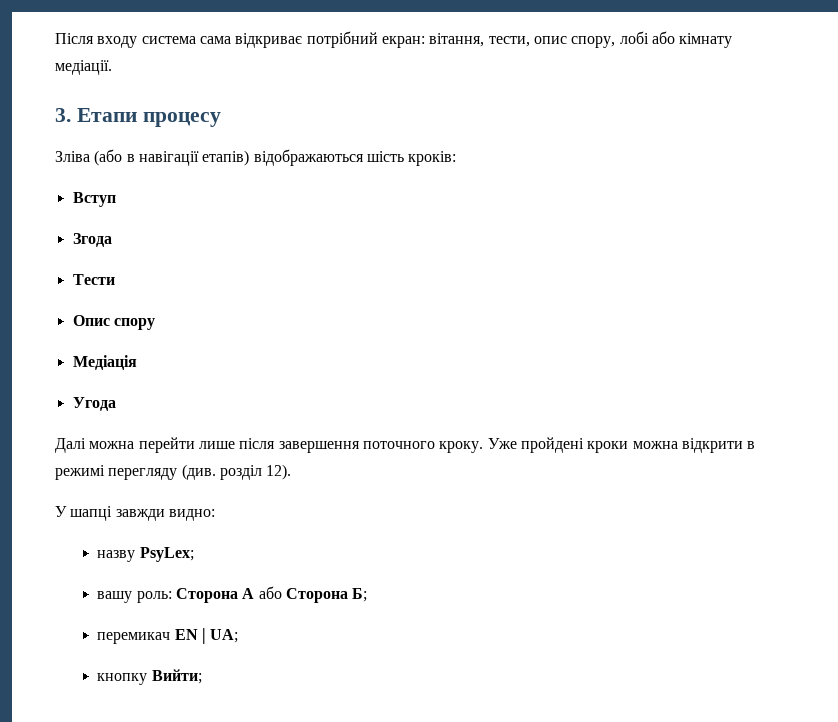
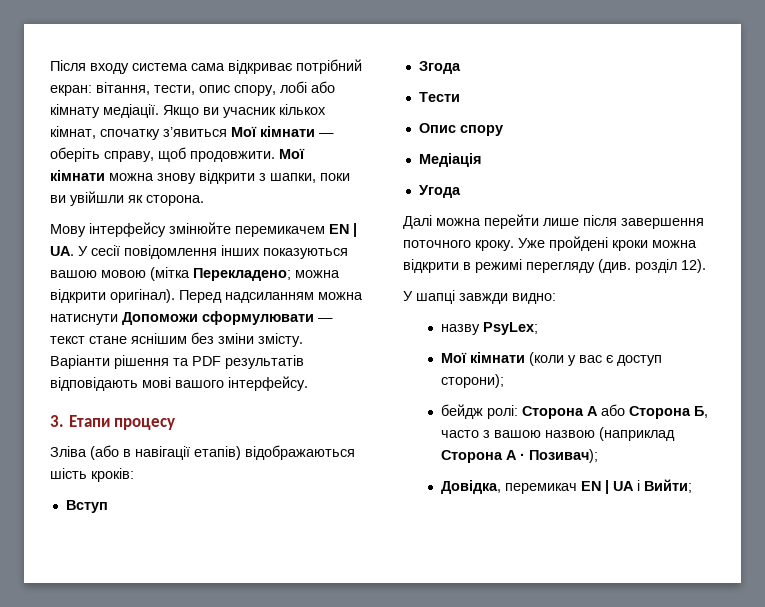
+ Якщо ви учасник кількох кімнат, спочатку з’явиться Мої кімнати — оберіть справу, щоб продовжити. Мої кімнати можна знову відкрити з шапки, поки ви увійшли як сторона.
+ Мову інтерфейсу змінюйте перемикачем EN | UA. У сесії повідомлення інших показуються вашою мовою (мітка Перекладено; можна відкрити оригінал). Перед надсиланням можна натиснути Допоможи сформулювати — текст стане яснішим без зміни змісту. Варіанти рішення та PDF результатів відповідають мові вашого інтерфейсу.
- вашу роль: Сторона А або Сторона Б;
- перемикач EN | UA;
- кнопку Вийти;
+ Мої кімнати (коли у вас є доступ сторони);
+ бейдж ролі: Сторона А або Сторона Б, часто з вашою назвою (наприклад Сторона А · Позивач);
+ Довідка, перемикач EN | UA і Вийти;

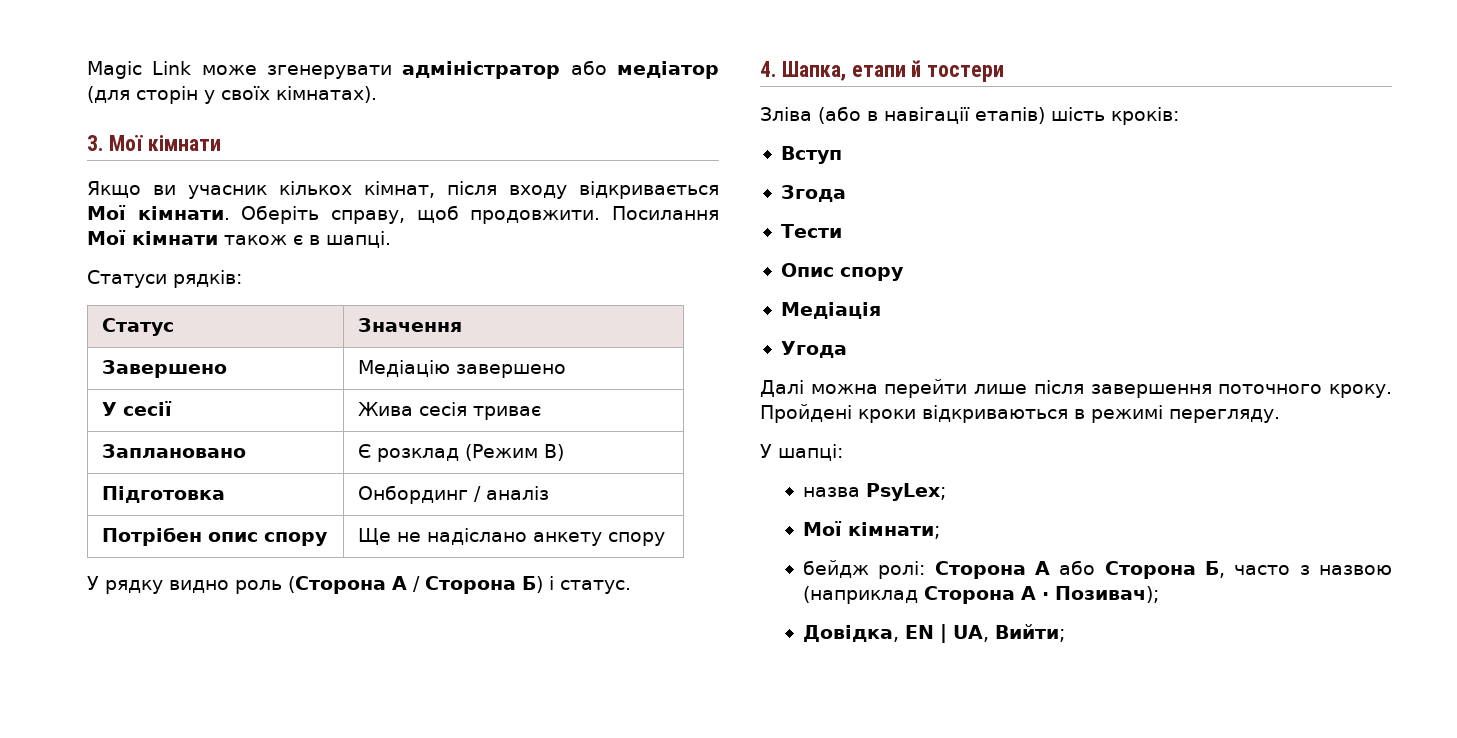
- Після входу система сама відкриває потрібний екран: вітання, тести, опис спору, лобі або кімнату медіації. Якщо ви учасник кількох кімнат, спочатку з’явиться Мої кімнати — оберіть справу, щоб продовжити.
+ Magic Link може згенерувати адміністратор або медіатор (для сторін у своїх кімнатах).
+ 3. Мої кімнати
+ Якщо ви учасник кількох кімнат, після входу відкривається Мої кімнати. Оберіть справу, щоб продовжити.
- Мої кімнати можна знову відкрити з шапки, поки ви увійшли як сторона.
- Мову інтерфейсу змінюйте перемикачем EN | UA. У сесії повідомлення інших показуються вашою мовою (мітка Перекладено; можна відкрити оригінал). Перед надсиланням можна натиснути Допоможи сформулювати — текст стане яснішим без зміни змісту. Варіанти рішення та PDF результатів відповідають мові вашого інтерфейсу.
- 3. Етапи процесу
+ Посилання Мої кімнати також є в шапці.
+ Статуси рядків:
+ Статус | Значення
+ Завершено | Медіацію завершено
+ У сесії | Жива сесія триває
+ Заплановано | Є розклад (Режим B)
+ Підготовка | Онбординг / аналіз
+ Потрібен опис спору | Ще не надіслано анкету спору
+ У рядку видно роль (Сторона А / Сторона Б) і статус.
+ 4. Шапка, етапи й тостери
- Зліва (або в навігації етапів) відображаються шість кроків:
+ Зліва (або в навігації етапів) шість кроків:
- Уже пройдені кроки можна відкрити в режимі перегляду (див. розділ 12).
- У шапці завжди видно:
- назву PsyLex;
- Мої кімнати (коли у вас є доступ сторони);
+ Пройдені кроки відкриваються в режимі перегляду.
+ У шапці:
+ назва PsyLex;
+ Мої кімнати;
- бейдж ролі: Сторона А або Сторона Б, часто з вашою назвою (наприклад Сторона А · Позивач);
+ бейдж ролі: Сторона А або Сторона Б, часто з назвою (наприклад Сторона А · Позивач);
- Довідка, перемикач EN | UA і Вийти;
+ Довідка, EN | UA, Вийти;

